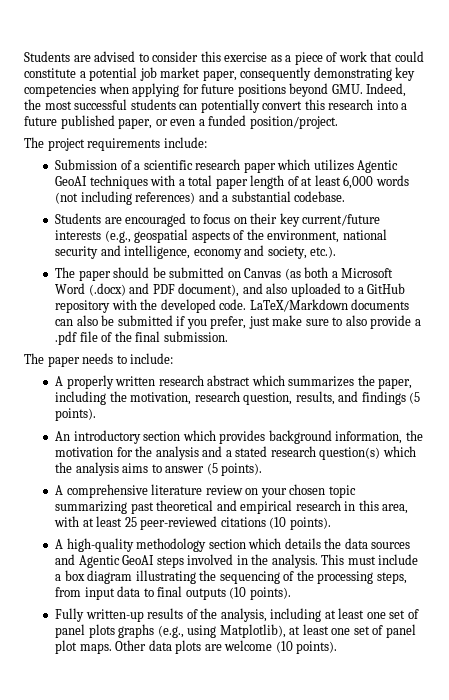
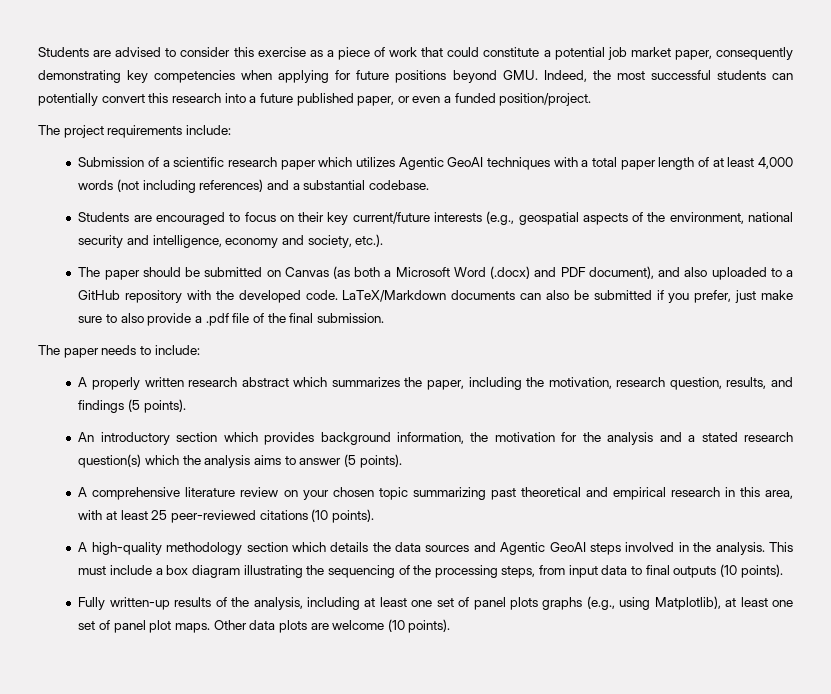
- Submission of a scientific research paper which utilizes Agentic GeoAI techniques with a total paper length of at least 6,000 words (not including references) and a substantial codebase.
+ Submission of a scientific research paper which utilizes Agentic GeoAI techniques with a total paper length of at least 4,000 words (not including references) and a substantial codebase.

